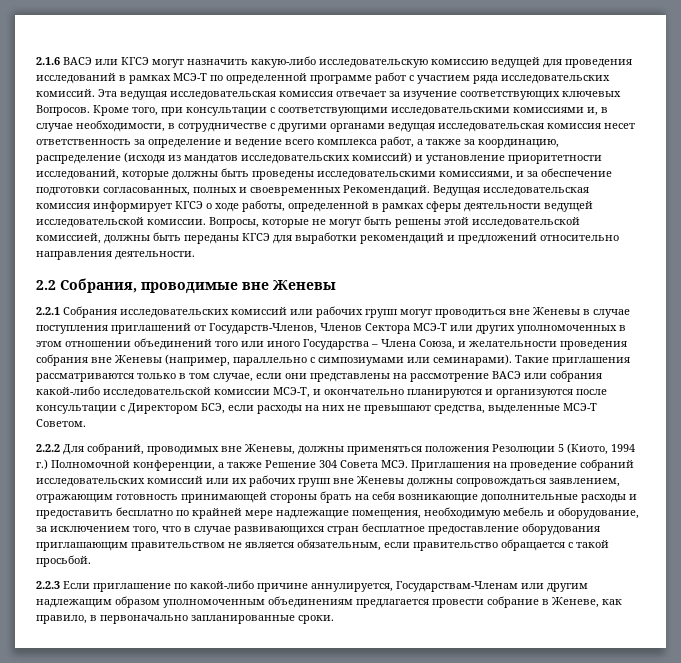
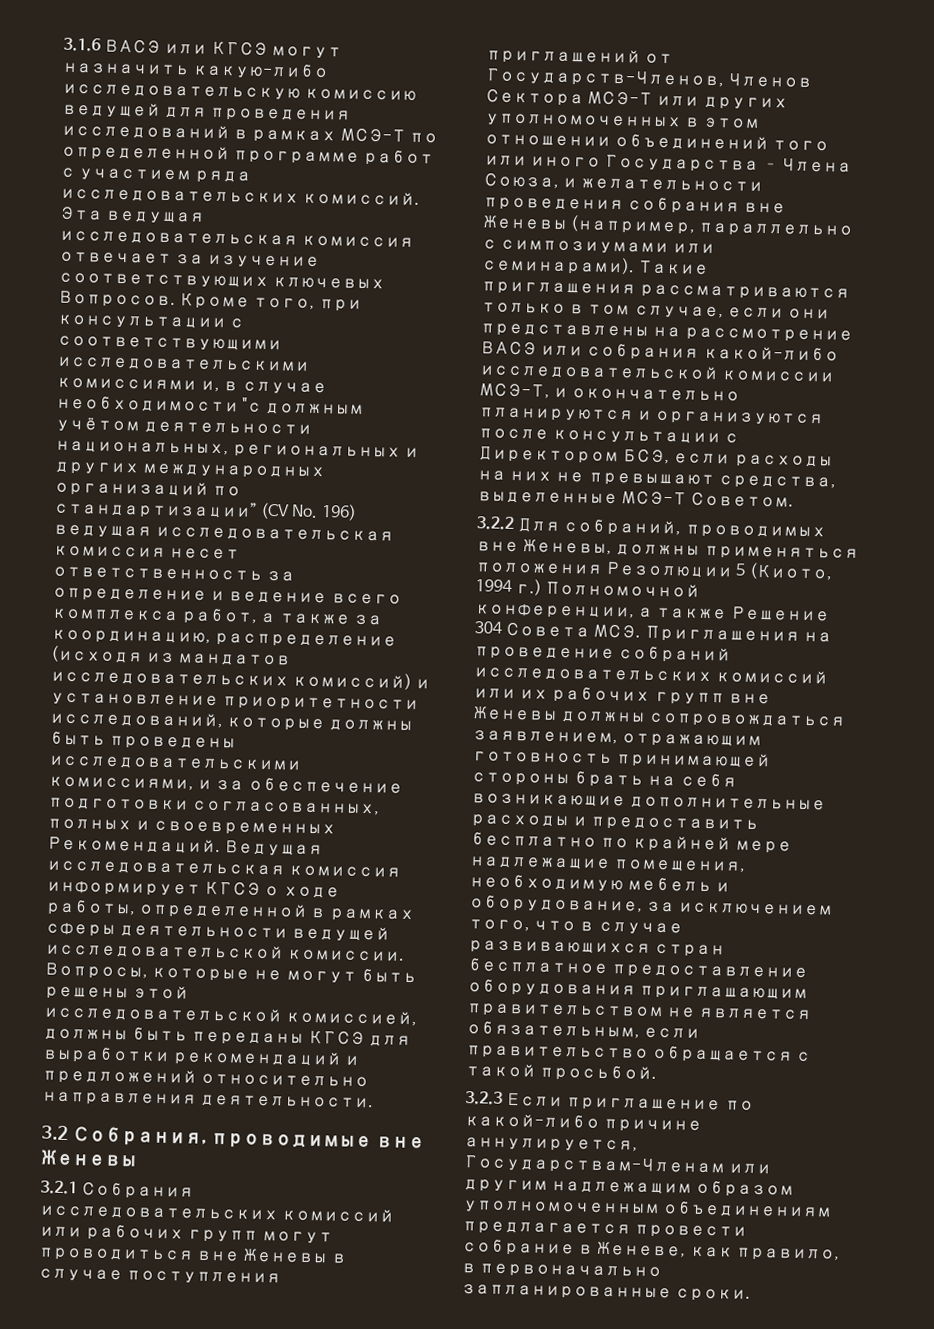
- 2.1.6 ВАСЭ или КГСЭ могут назначить какую-либо исследовательскую комиссию ведущей для проведения исследований в рамках МСЭ-Т по определенной программе работ с участием ряда исследовательских комиссий.
+ 3.1.6 ВАСЭ или КГСЭ могут назначить какую-либо исследовательскую комиссию ведущей для проведения исследований в рамках МСЭ-Т по определенной программе работ с участием ряда исследовательских комиссий.
- Кроме того, при консультации с соответствующими исследовательскими комиссиями и, в случае необходимости, в сотрудничестве с другими органами ведущая исследовательская комиссия несет ответственность за определение и ведение всего комплекса работ, а также за координацию, распределение (исходя из мандатов исследовательских комиссий) и установление приоритетности исследований, которые должны быть проведены исследовательскими комиссиями, и за обеспечение подготовки согласованных, полных и своевременных Рекомендаций.
+ Кроме того, при консультации с соответствующими исследовательскими комиссиями и, в случае необходимости "с должным учётом деятельности национальных, региональных и других международных организаций по стандартизации” (CV No. 196) ведущая исследовательская комиссия несет ответственность за определение и ведение всего комплекса работ, а также за координацию, распределение (исходя из мандатов исследовательских комиссий) и установление приоритетности исследований, которые должны быть проведены исследовательскими комиссиями, и за обеспечение подготовки согласованных, полных и своевременных Рекомендаций.
- 2.2 Собрания, проводимые вне Женевы
+ 3.2 Собрания, проводимые вне Женевы
- 2.2.1 Собрания исследовательских комиссий или рабочих групп могут проводиться вне Женевы в случае поступления приглашений от Государств-Членов, Членов Сектора МСЭ-Т или других уполномоченных в этом отношении объединений того или иного Государства – Члена Союза, и желательности проведения собрания вне Женевы (например, параллельно с симпозиумами или семинарами).
+ 3.2.1 Собрания исследовательских комиссий или рабочих групп могут проводиться вне Женевы в случае поступления приглашений от Государств-Членов, Членов Сектора МСЭ-Т или других уполномоченных в этом отношении объединений того или иного Государства – Члена Союза, и желательности проведения собрания вне Женевы (например, параллельно с симпозиумами или семинарами).
- 2.2.2 Для собраний, проводимых вне Женевы, должны применяться положения Резолюции 5 (Киото, 1994 г.) Полномочной конференции, а также Решение 304 Совета МСЭ. Приглашения на проведение собраний исследовательских комиссий или их рабочих групп вне Женевы должны сопровождаться заявлением, отражающим готовность принимающей стороны брать на себя возникающие дополнительные расходы и предоставить бесплатно по крайней мере надлежащие помещения, необходимую мебель и оборудование, за исключением того, что в случае развивающихся стран бесплатное предоставление оборудования приглашающим правительством не является обязательным, если правительство обращается с такой просьбой.
+ 3.2.2 Для собраний, проводимых вне Женевы, должны применяться положения Резолюции 5 (Киото, 1994 г.) Полномочной конференции, а также Решение 304 Совета МСЭ. Приглашения на проведение собраний исследовательских комиссий или их рабочих групп вне Женевы должны сопровождаться заявлением, отражающим готовность принимающей стороны брать на себя возникающие дополнительные расходы и предоставить бесплатно по крайней мере надлежащие помещения, необходимую мебель и оборудование, за исключением того, что в случае развивающихся стран бесплатное предоставление оборудования приглашающим правительством не является обязательным, если правительство обращается с такой просьбой.
- 2.2.3 Если приглашение по какой-либо причине аннулируется, Государствам-Членам или другим надлежащим образом уполномоченным объединениям предлагается провести собрание в Женеве, как правило, в первоначально запланированные сроки.
+ 3.2.3 Если приглашение по какой-либо причине аннулируется, Государствам-Членам или другим надлежащим образом уполномоченным объединениям предлагается провести собрание в Женеве, как правило, в первоначально запланированные сроки.

